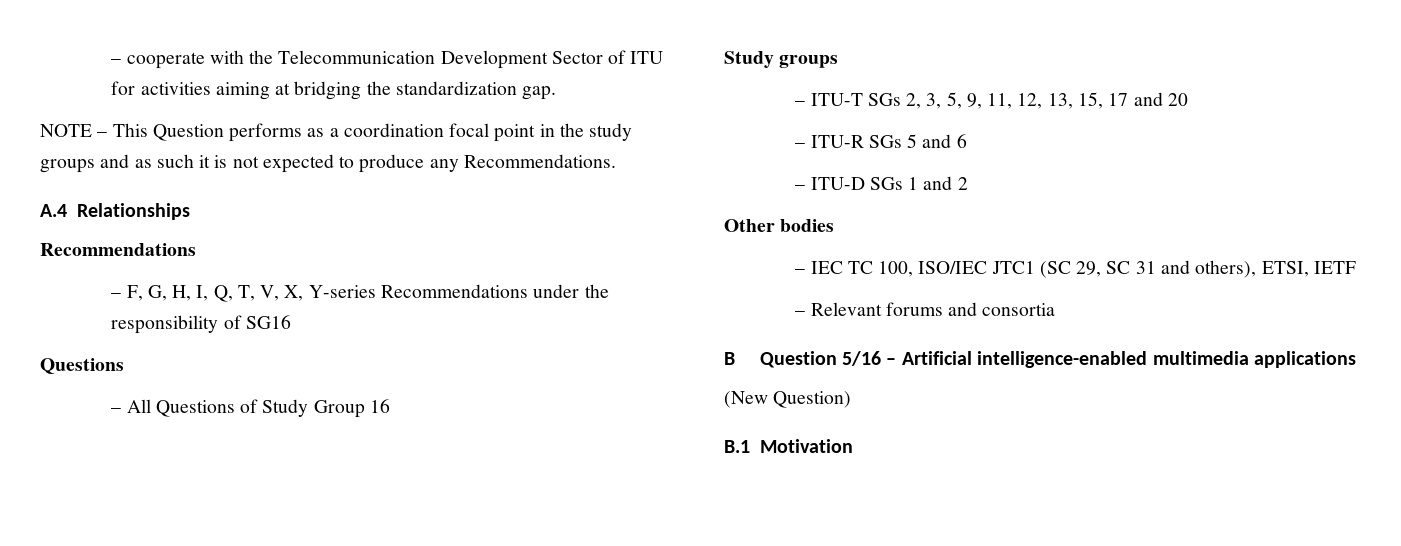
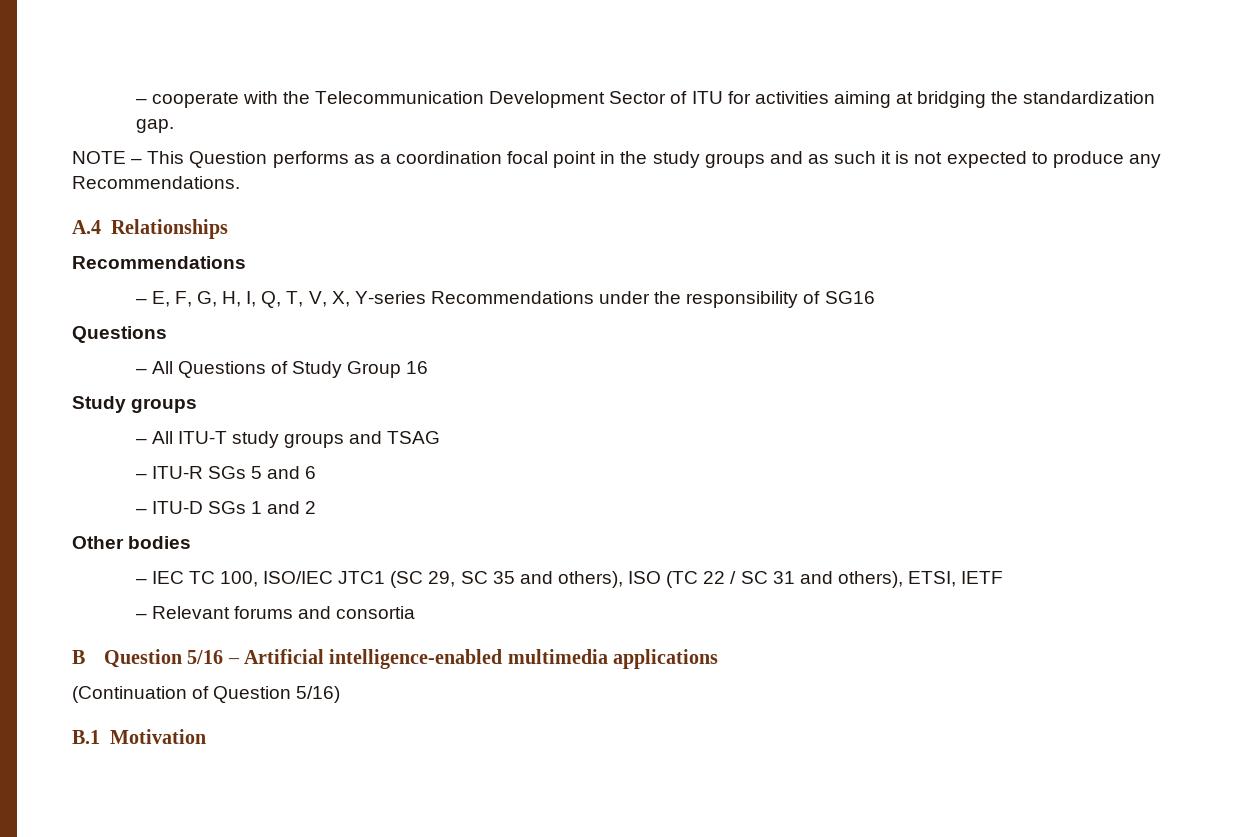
- – F, G, H, I, Q, T, V, X, Y-series Recommendations under the responsibility of SG16
+ – E, F, G, H, I, Q, T, V, X, Y-series Recommendations under the responsibility of SG16
- – ITU-T SGs 2, 3, 5, 9, 11, 12, 13, 15, 17 and 20
+ – All ITU-T study groups and TSAG
- – IEC TC 100, ISO/IEC JTC1 (SC 29, SC 31 and others), ETSI, IETF
+ – IEC TC 100, ISO/IEC JTC1 (SC 29, SC 35 and others), ISO (TC 22 / SC 31 and others), ETSI, IETF
- (New Question)
+ (Continuation of Question 5/16)

